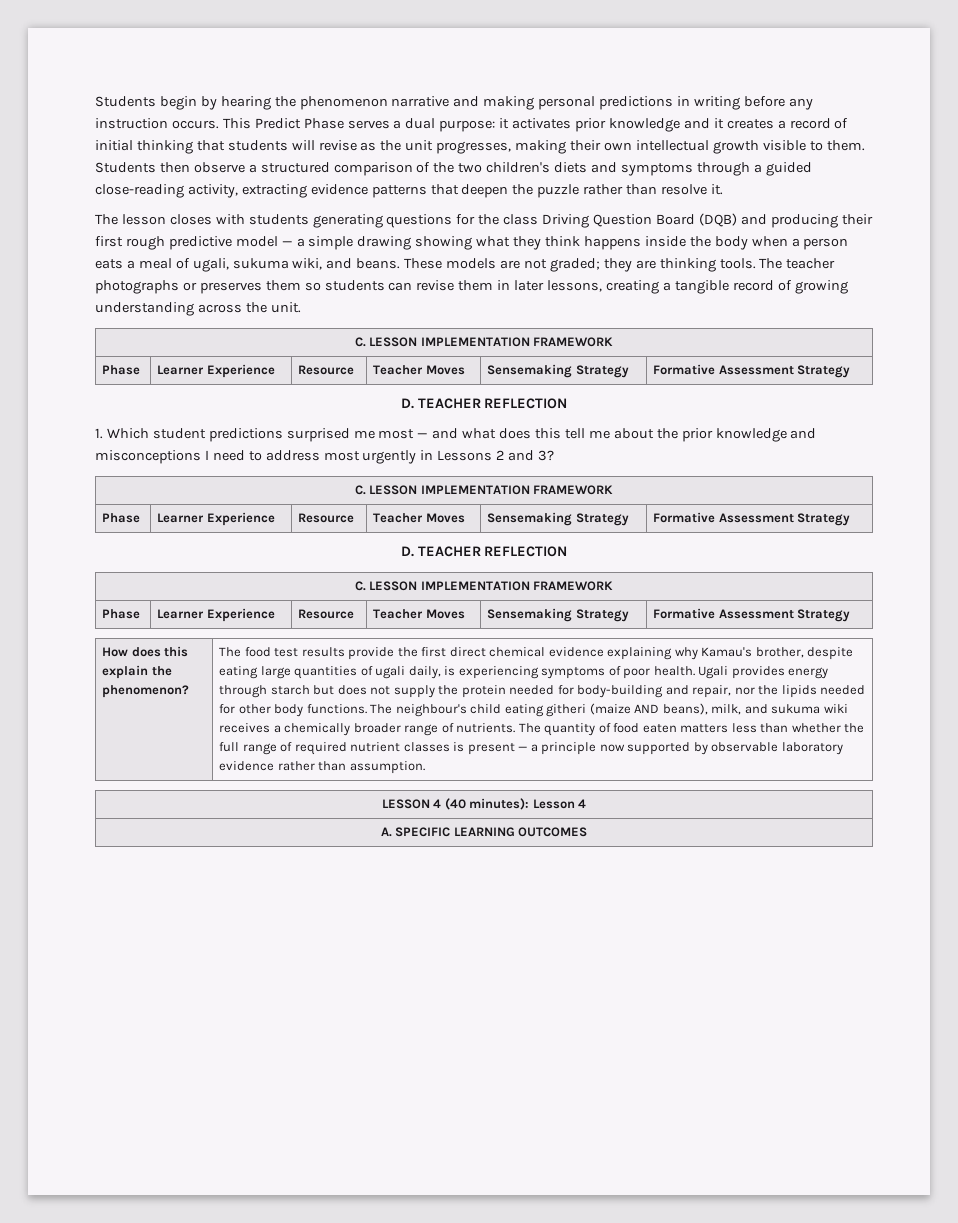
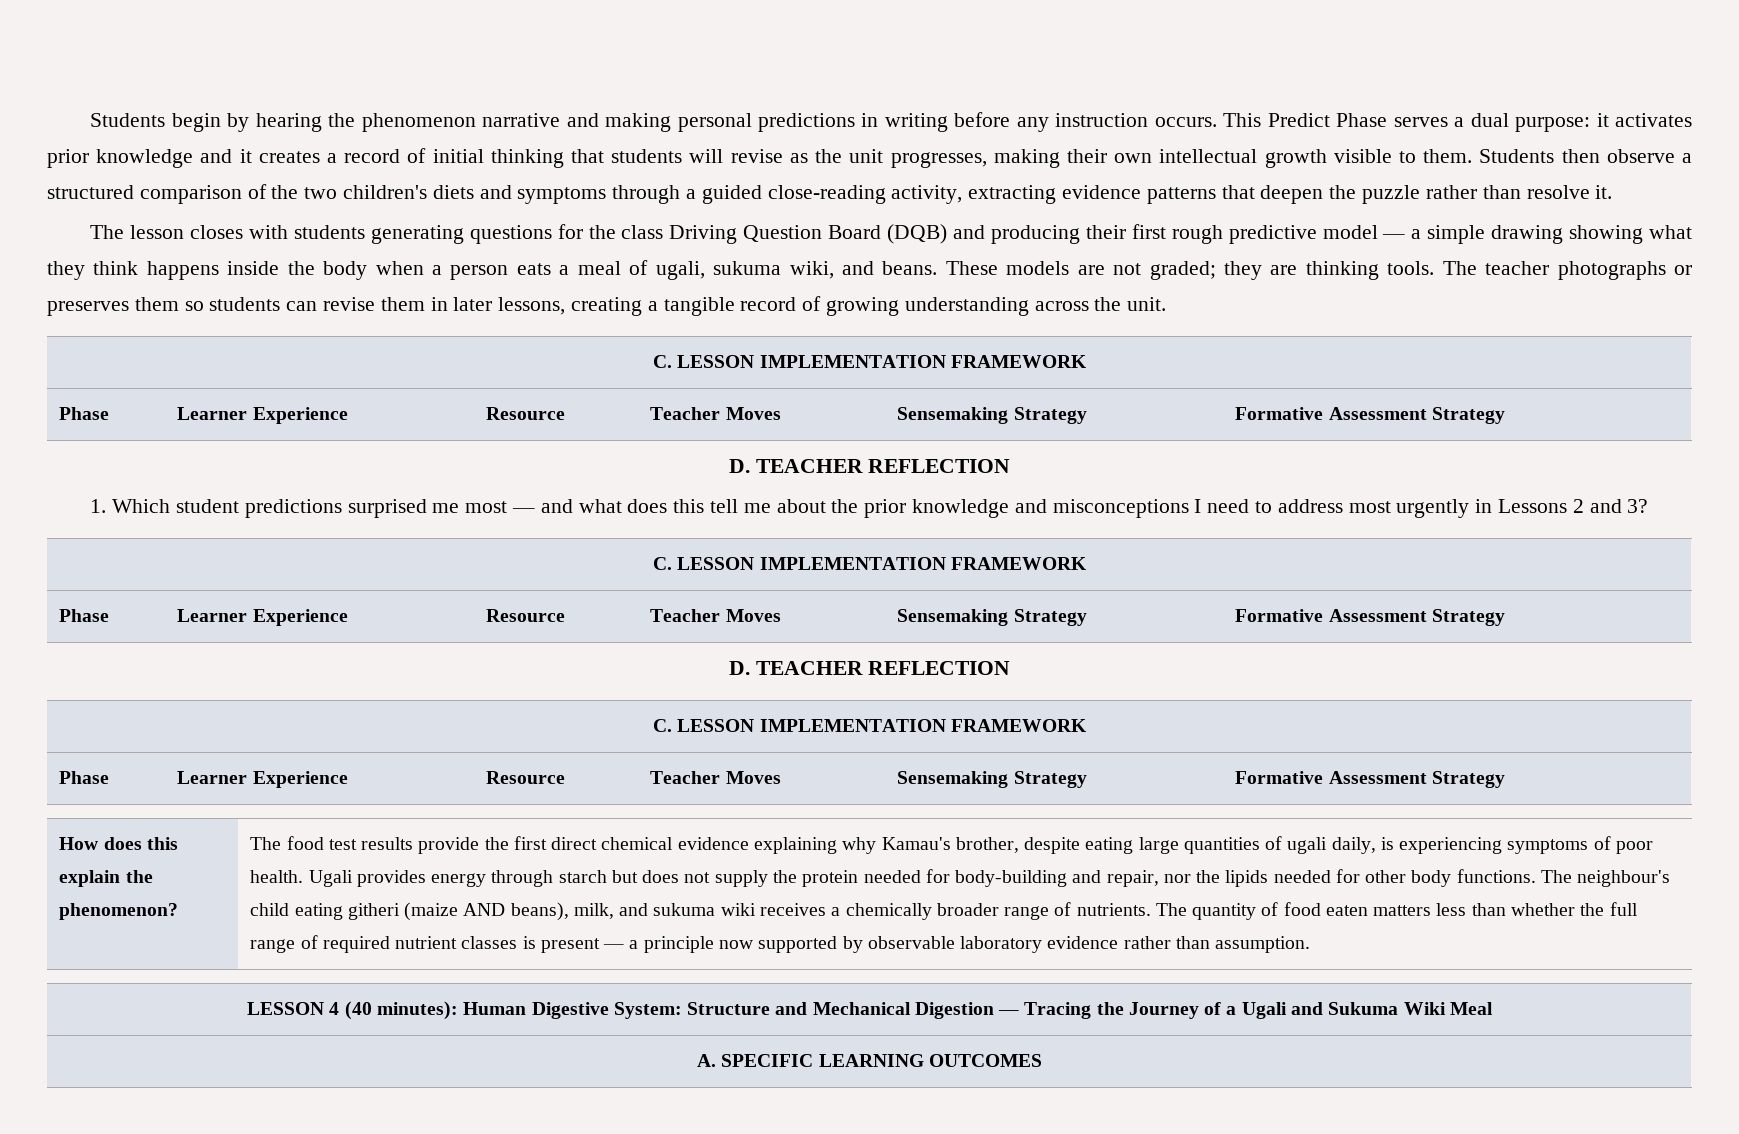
- LESSON 4 (40 minutes): Lesson 4
+ LESSON 4 (40 minutes): Human Digestive System: Structure and Mechanical Digestion — Tracing the Journey of a Ugali and Sukuma Wiki Meal

